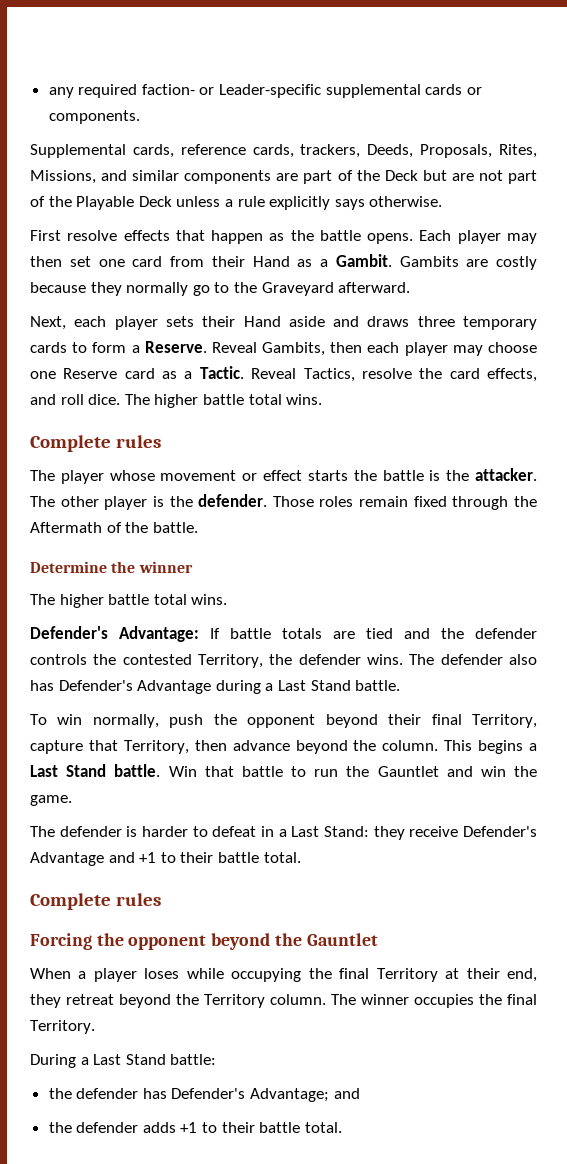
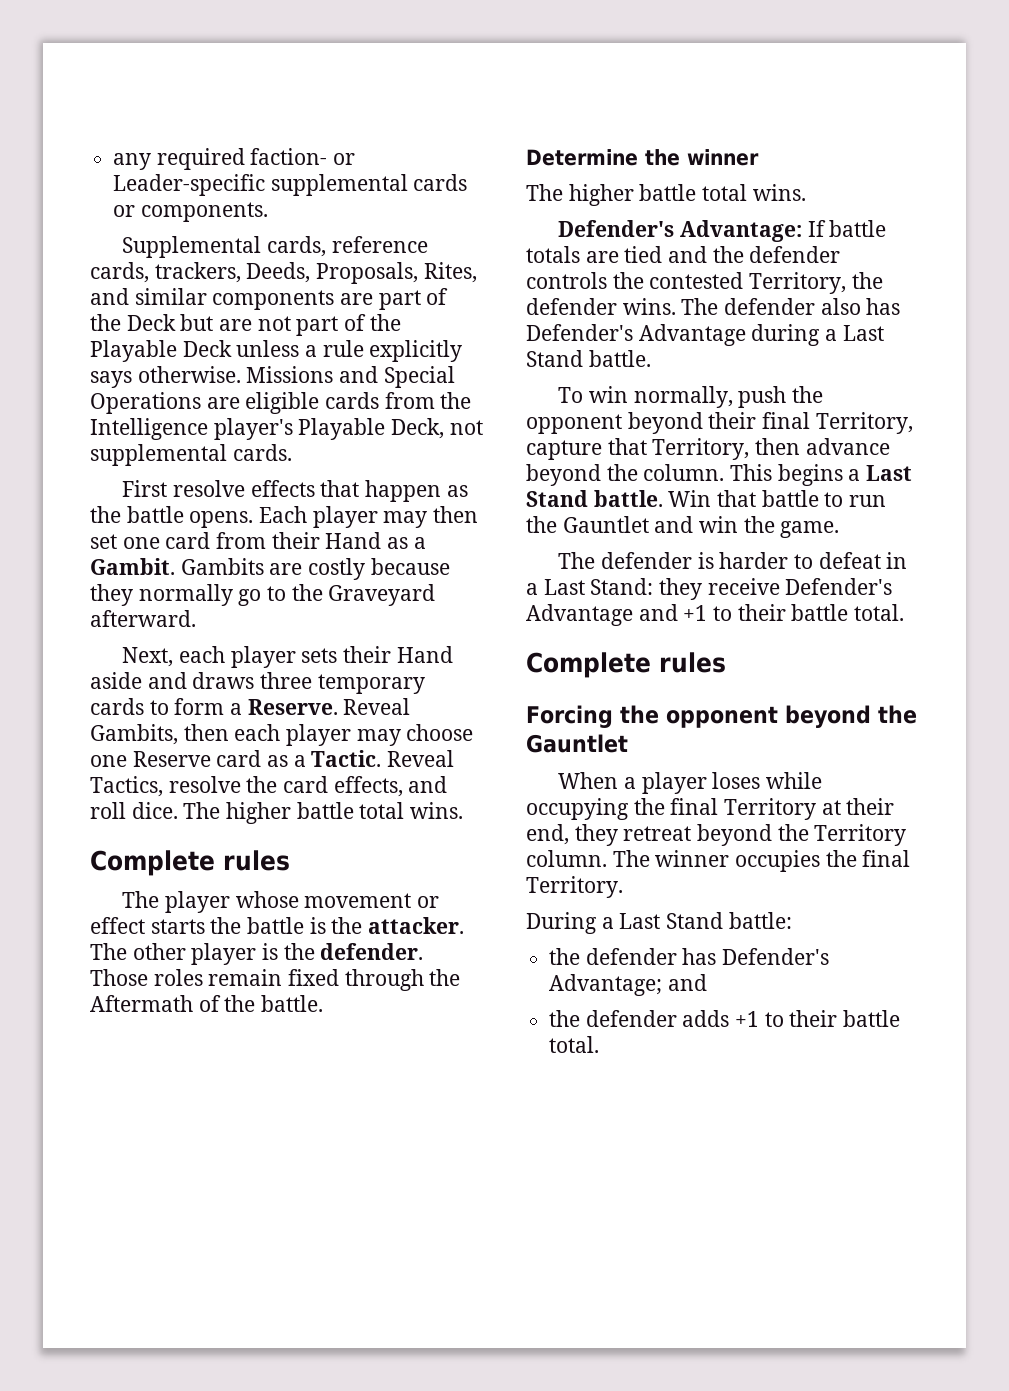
- Supplemental cards, reference cards, trackers, Deeds, Proposals, Rites, Missions, and similar components are part of the Deck but are not part of the Playable Deck unless a rule explicitly says otherwise.
+ Supplemental cards, reference cards, trackers, Deeds, Proposals, Rites, and similar components are part of the Deck but are not part of the Playable Deck unless a rule explicitly says otherwise. Missions and Special Operations are eligible cards from the Intelligence player's Playable Deck, not supplemental cards.

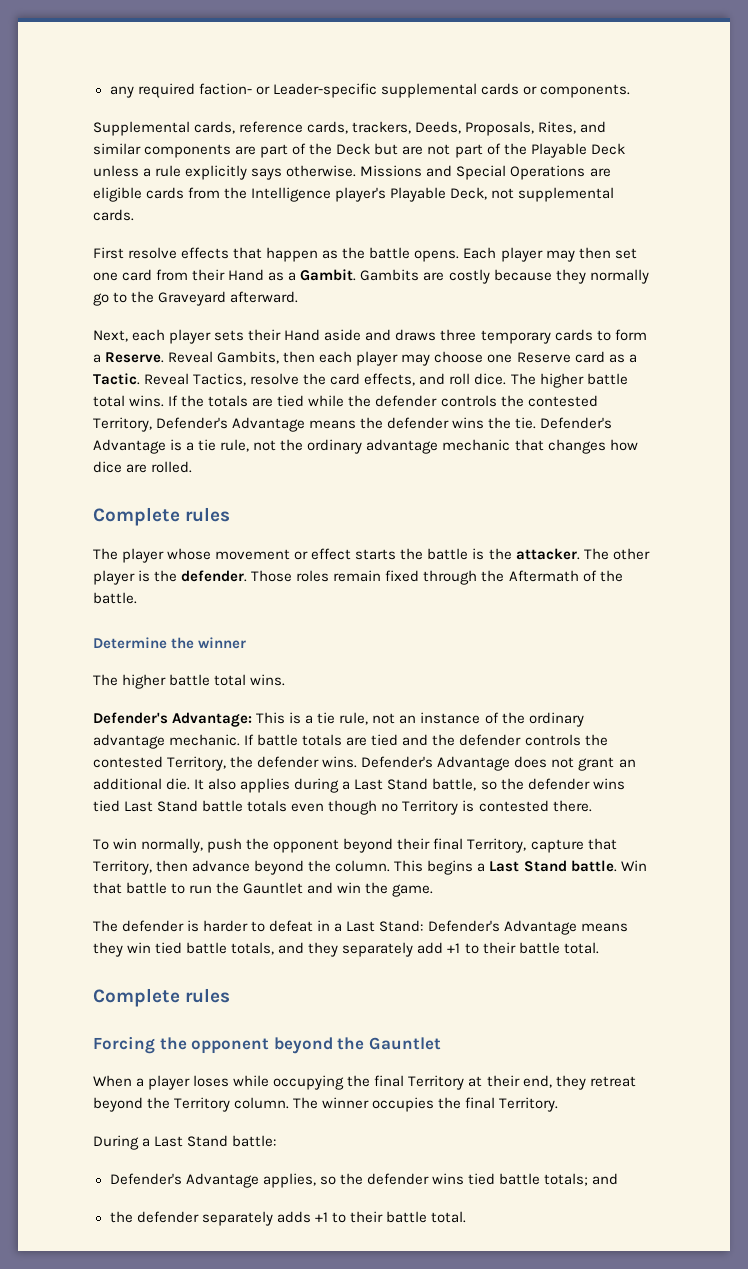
+ If the totals are tied while the defender controls the contested Territory, Defender's Advantage means the defender wins the tie. Defender's Advantage is a tie rule, not the ordinary advantage mechanic that changes how dice are rolled.
- Defender's Advantage: If battle totals are tied and the defender controls the contested Territory, the defender wins.
+ Defender's Advantage: This is a tie rule, not an instance of the ordinary advantage mechanic. If battle totals are tied and the defender controls the contested Territory, the defender wins.
- The defender also has Defender's Advantage during a Last Stand battle.
+ Defender's Advantage does not grant an additional die. It also applies during a Last Stand battle, so the defender wins tied Last Stand battle totals even though no Territory is contested there.
- The defender is harder to defeat in a Last Stand: they receive Defender's Advantage and +1 to their battle total.
+ The defender is harder to defeat in a Last Stand: Defender's Advantage means they win tied battle totals, and they separately add +1 to their battle total.
- the defender has Defender's Advantage; and
+ Defender's Advantage applies, so the defender wins tied battle totals; and
- the defender adds +1 to their battle total.
+ the defender separately adds +1 to their battle total.

